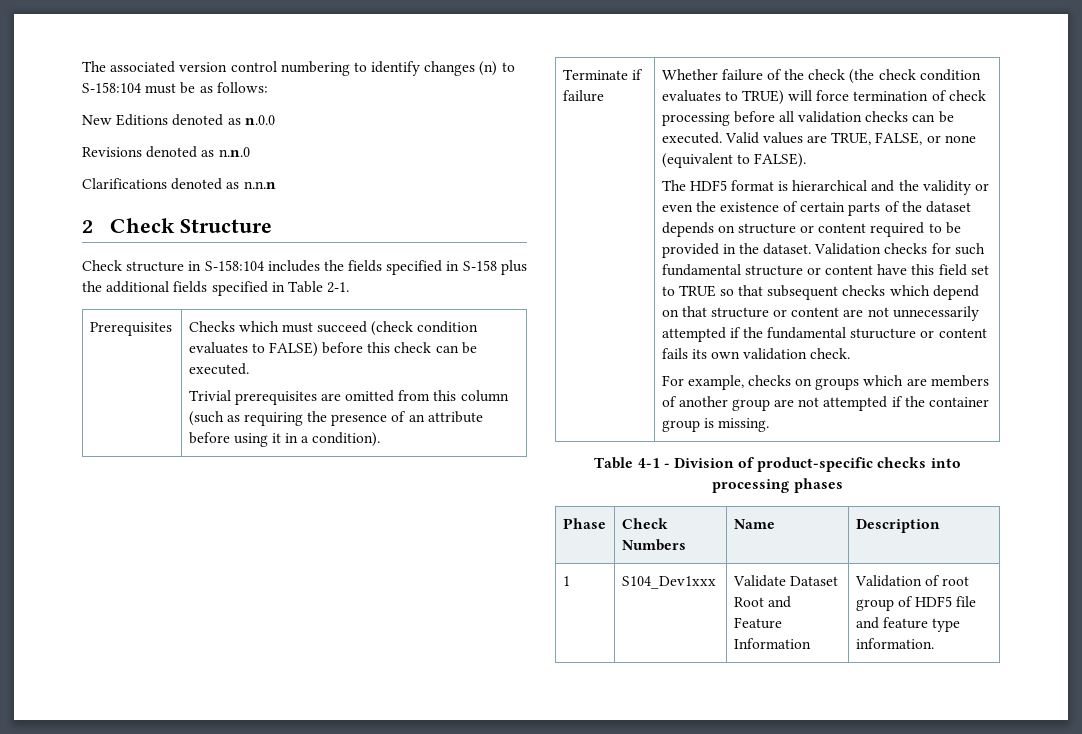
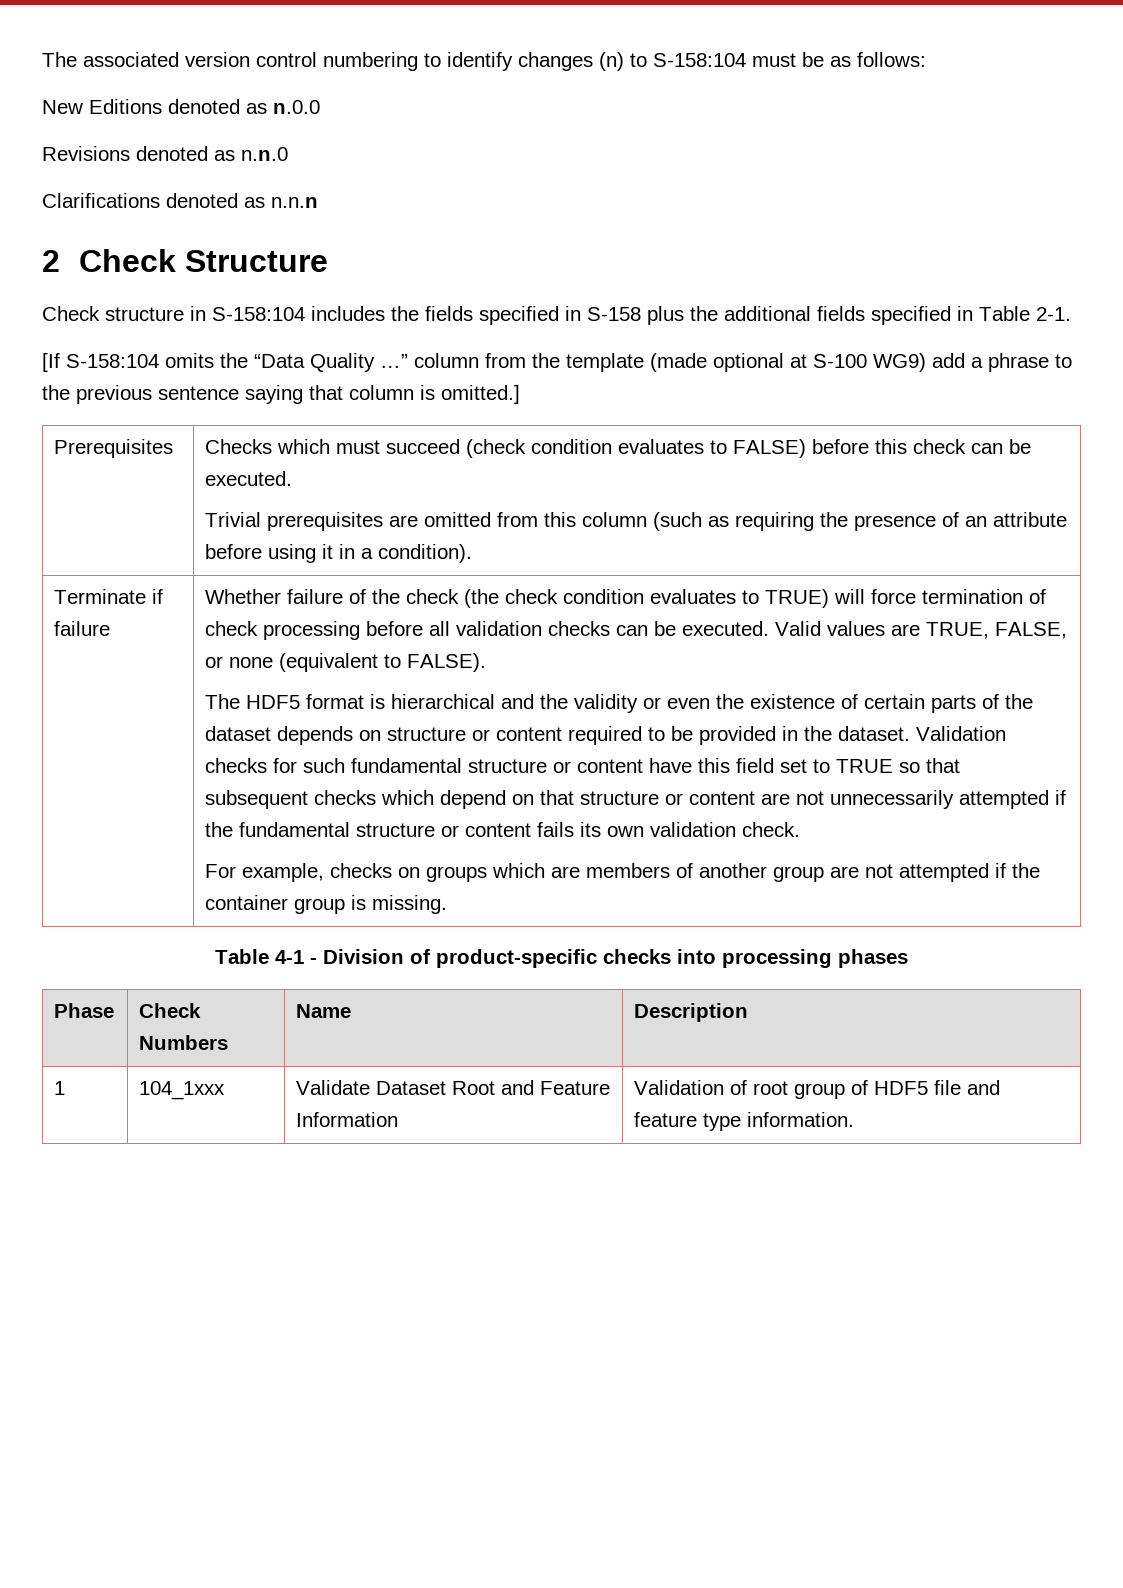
+ [If S-158:104 omits the “Data Quality …” column from the template (made optional at S-100 WG9) add a phrase to the previous sentence saying that column is omitted.]
- Validation checks for such fundamental structure or content have this field set to TRUE so that subsequent checks which depend on that structure or content are not unnecessarily attempted if the fundamental sturucture or content fails its own validation check.
+ Validation checks for such fundamental structure or content have this field set to TRUE so that subsequent checks which depend on that structure or content are not unnecessarily attempted if the fundamental structure or content fails its own validation check.
- 1 | S104_Dev1xxx | Validate Dataset Root and Feature Information | Validation of root group of HDF5 file and feature type information.
+ 1 | 104_1xxx | Validate Dataset Root and Feature Information | Validation of root group of HDF5 file and feature type information.

